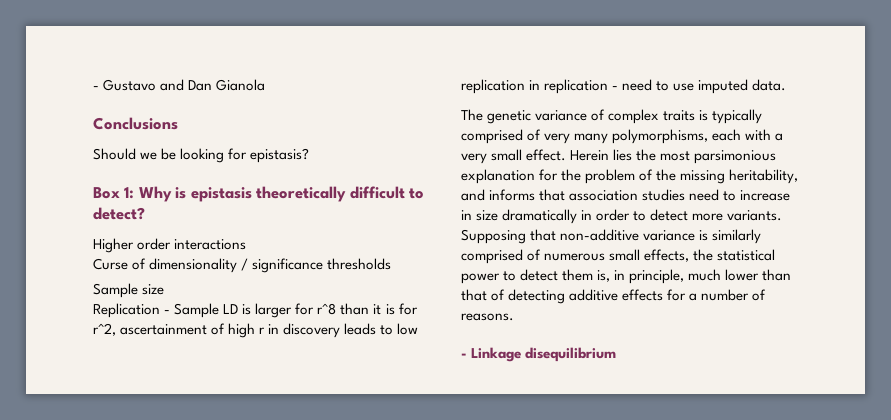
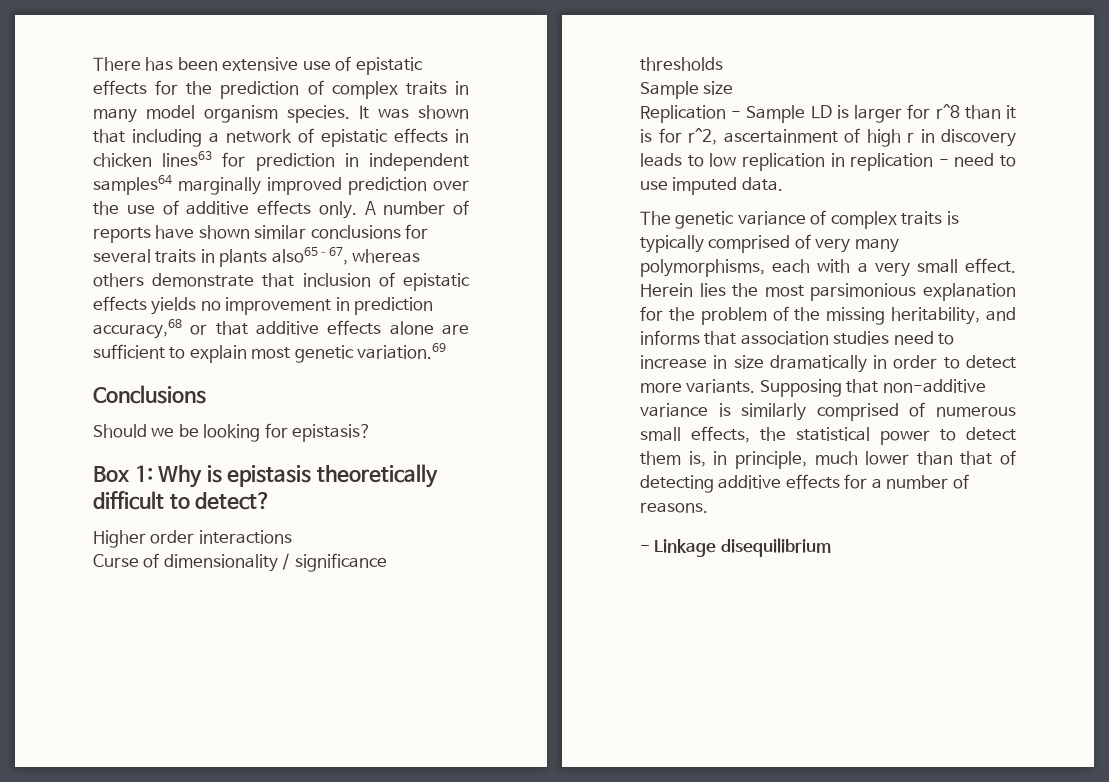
- - Gustavo and Dan Gianola
+ There has been extensive use of epistatic effects for the prediction of complex traits in many model organism species. It was shown that including a network of epistatic effects in chicken lines63 for prediction in independent samples64 marginally improved prediction over the use of additive effects only. A number of reports have shown similar conclusions for several traits in plants also65–67, whereas others demonstrate that inclusion of epistatic effects yields no improvement in prediction accuracy,68 or that additive effects alone are sufficient to explain most genetic variation.69

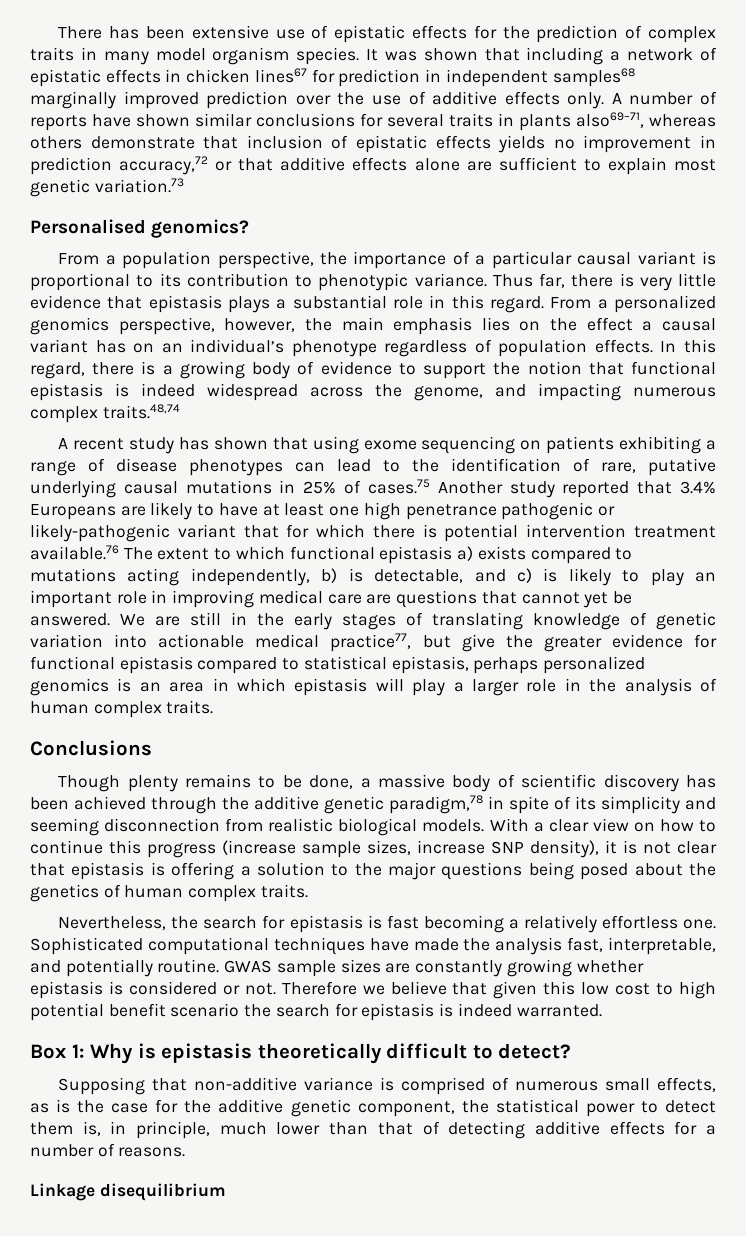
- It was shown that including a network of epistatic effects in chicken lines63 for prediction in independent samples64 marginally improved prediction over the use of additive effects only.
+ It was shown that including a network of epistatic effects in chicken lines67 for prediction in independent samples68 marginally improved prediction over the use of additive effects only.
- A number of reports have shown similar conclusions for several traits in plants also65–67, whereas others demonstrate that inclusion of epistatic effects yields no improvement in prediction accuracy,68 or that additive effects alone are sufficient to explain most genetic variation.69
+ A number of reports have shown similar conclusions for several traits in plants also69–71, whereas others demonstrate that inclusion of epistatic effects yields no improvement in prediction accuracy,72 or that additive effects alone are sufficient to explain most genetic variation.73
+ Personalised genomics?
+ From a population perspective, the importance of a particular causal variant is proportional to its contribution to phenotypic variance. Thus far, there is very little evidence that epistasis plays a substantial role in this regard. From a personalized genomics perspective, however, the main emphasis lies on the effect a causal variant has on an individual’s phenotype regardless of population effects. In this regard, there is a growing body of evidence to support the notion that functional epistasis is indeed widespread across the genome, and impacting numerous complex traits.48,74
+ A recent study has shown that using exome sequencing on patients exhibiting a range of disease phenotypes can lead to the identification of rare, putative underlying causal mutations in 25% of cases.75 Another study reported that 3.4% Europeans are likely to have at least one high penetrance pathogenic or likely-pathogenic variant that for which there is potential intervention treatment available.76 The extent to which functional epistasis a) exists compared to mutations acting independently, b) is detectable, and c) is likely to play an important role in improving medical care are questions that cannot yet be answered. We are still in the early stages of translating knowledge of genetic variation into actionable medical practice77, but give the greater evidence for functional epistasis compared to statistical epistasis, perhaps personalized genomics is an area in which epistasis will play a larger role in the analysis of human complex traits.
  Conclusions
- Should we be looking for epistasis?
+ Though plenty remains to be done, a massive body of scientific discovery has been achieved through the additive genetic paradigm,78 in spite of its simplicity and seeming disconnection from realistic biological models. With a clear view on how to continue this progress (increase sample sizes, increase SNP density), it is not clear that epistasis is offering a solution to the major questions being posed about the genetics of human complex traits.
+ Nevertheless, the search for epistasis is fast becoming a relatively effortless one. Sophisticated computational techniques have made the analysis fast, interpretable, and potentially routine. GWAS sample sizes are constantly growing whether epistasis is considered or not. Therefore we believe that given this low cost to high potential benefit scenario the search for epistasis is indeed warranted.
- Higher order interactions
- Curse of dimensionality / significance thresholds
- Sample size
- Replication - Sample LD is larger for r^8 than it is for r^2, ascertainment of high r in discovery leads to low replication in replication - need to use imputed data.
- The genetic variance of complex traits is typically comprised of very many polymorphisms, each with a very small effect. Herein lies the most parsimonious explanation for the problem of the missing heritability, and informs that association studies need to increase in size dramatically in order to detect more variants. Supposing that non-additive variance is similarly comprised of numerous small effects, the statistical power to detect them is, in principle, much lower than that of detecting additive effects for a number of reasons.
+ Supposing that non-additive variance is comprised of numerous small effects, as is the case for the additive genetic component, the statistical power to detect them is, in principle, much lower than that of detecting additive effects for a number of reasons.
- - Linkage disequilibrium
+ Linkage disequilibrium

